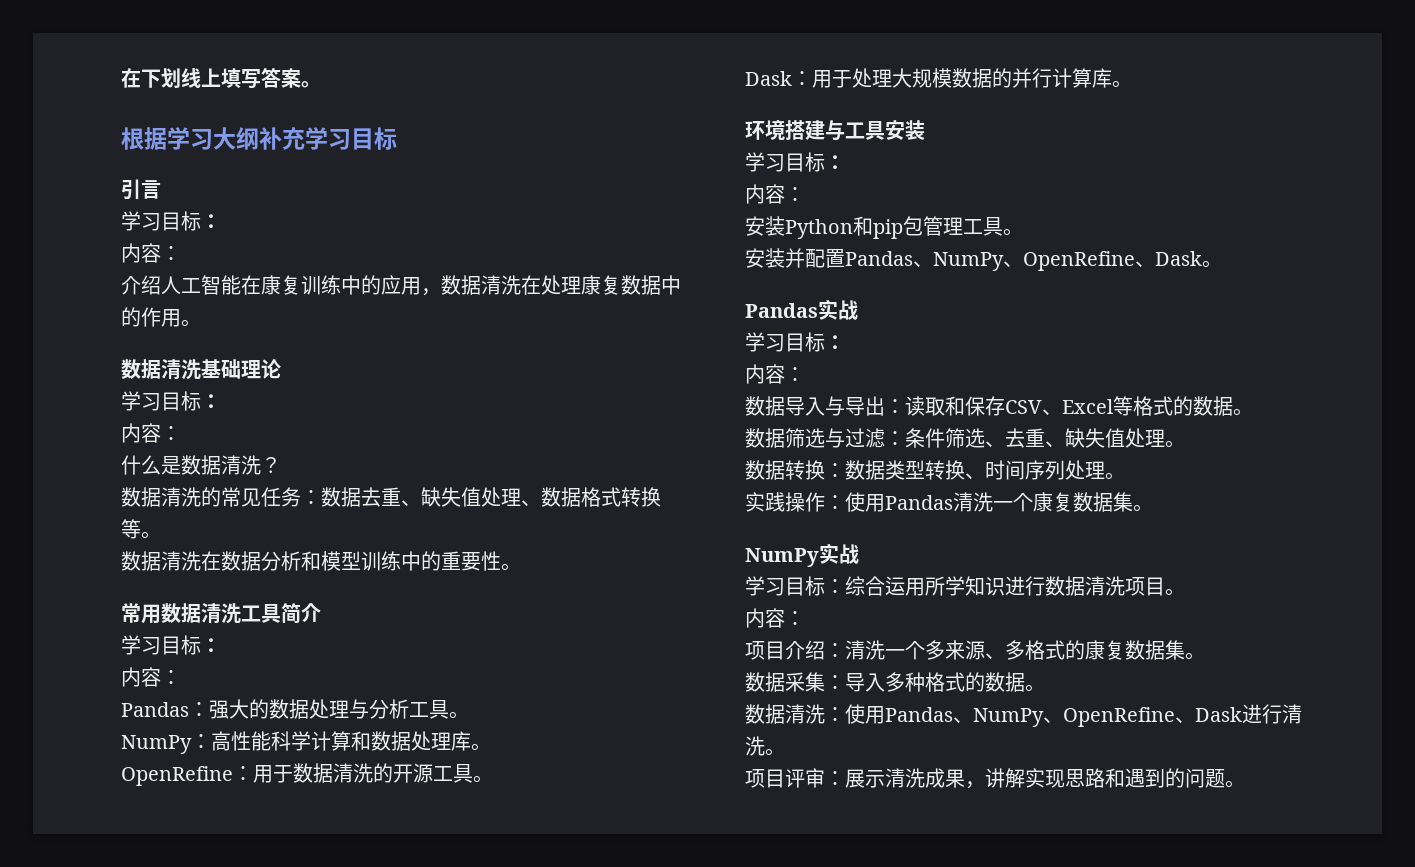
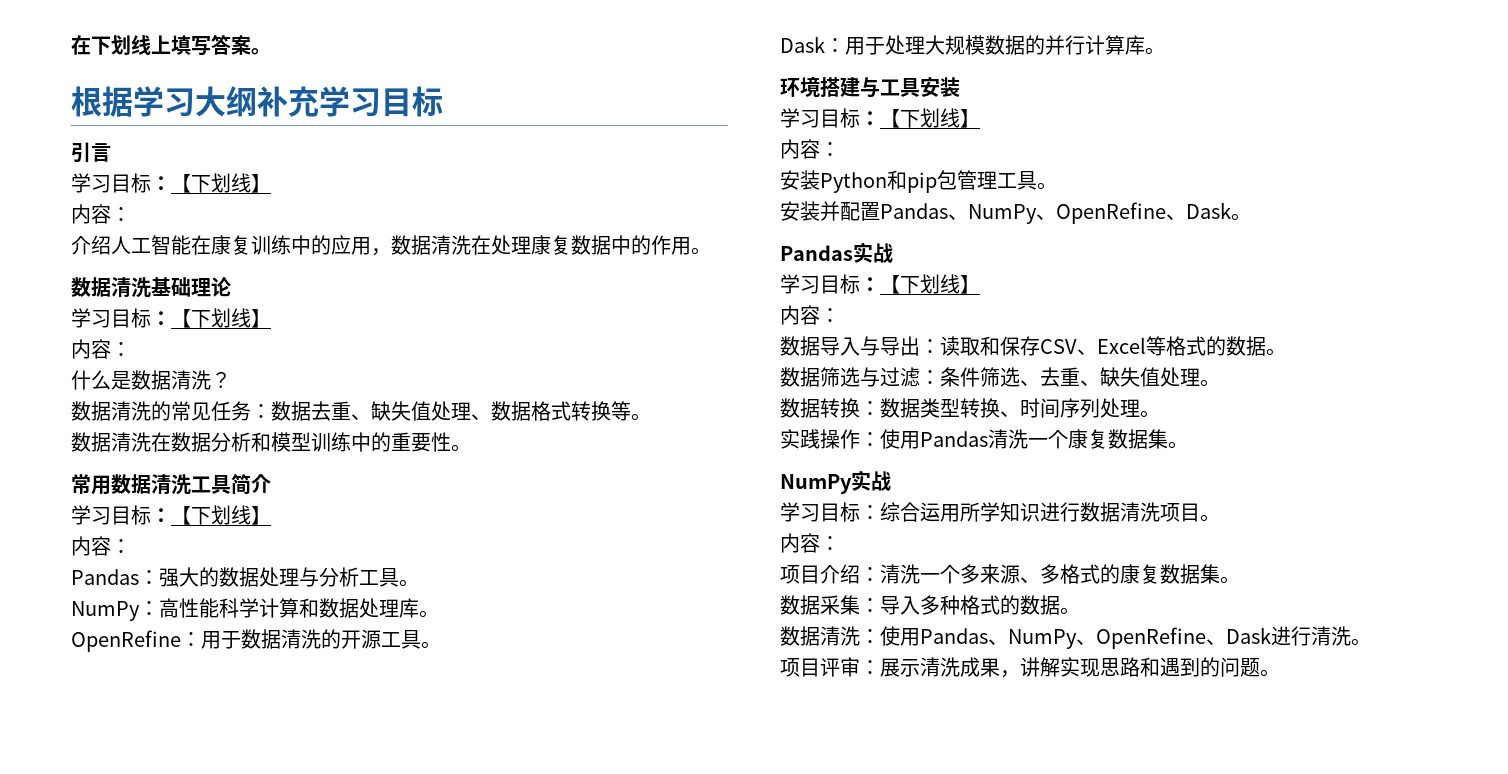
  引言
- 学习目标：
+ 学习目标：【下划线】
  数据清洗基础理论
- 学习目标：
+ 学习目标：【下划线】
  常用数据清洗工具简介
- 学习目标：
+ 学习目标：【下划线】
  环境搭建与工具安装
- 学习目标：
+ 学习目标：【下划线】
  Pandas实战
- 学习目标：
+ 学习目标：【下划线】

